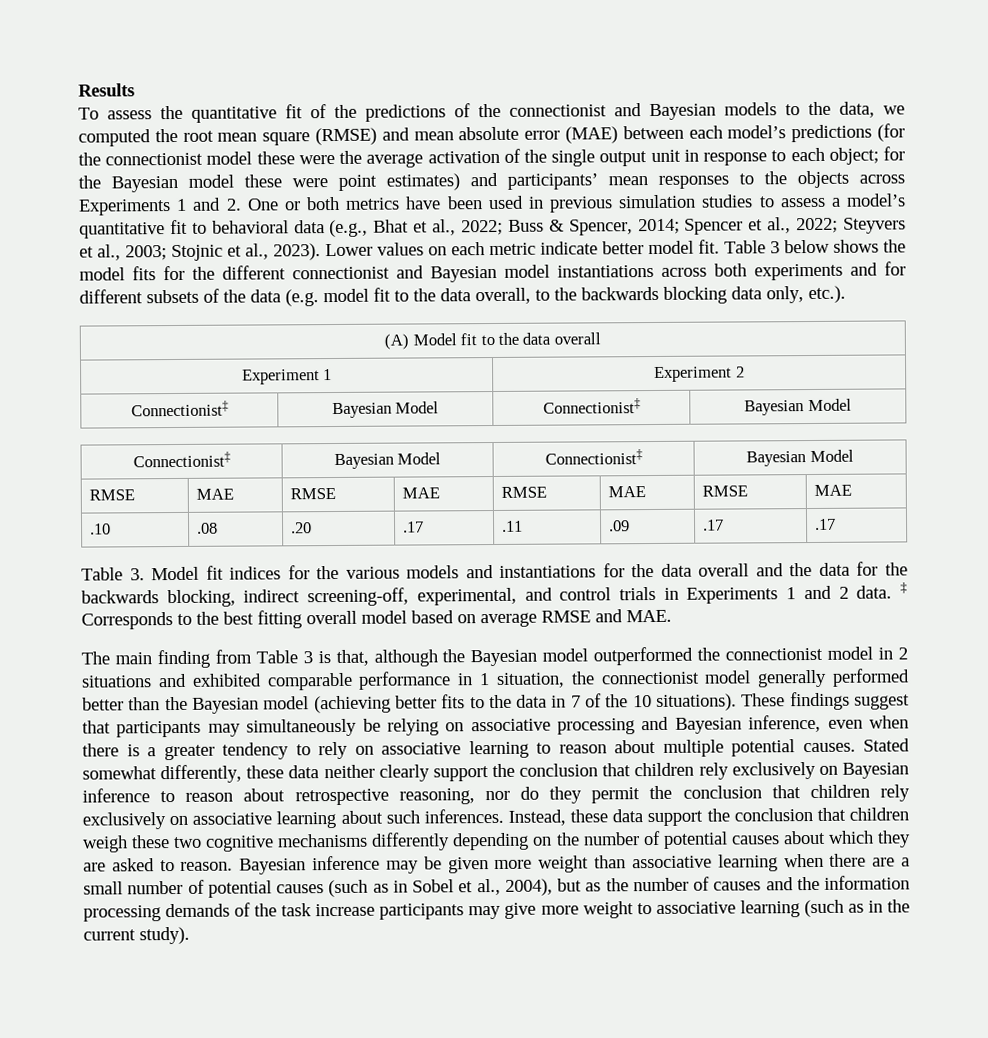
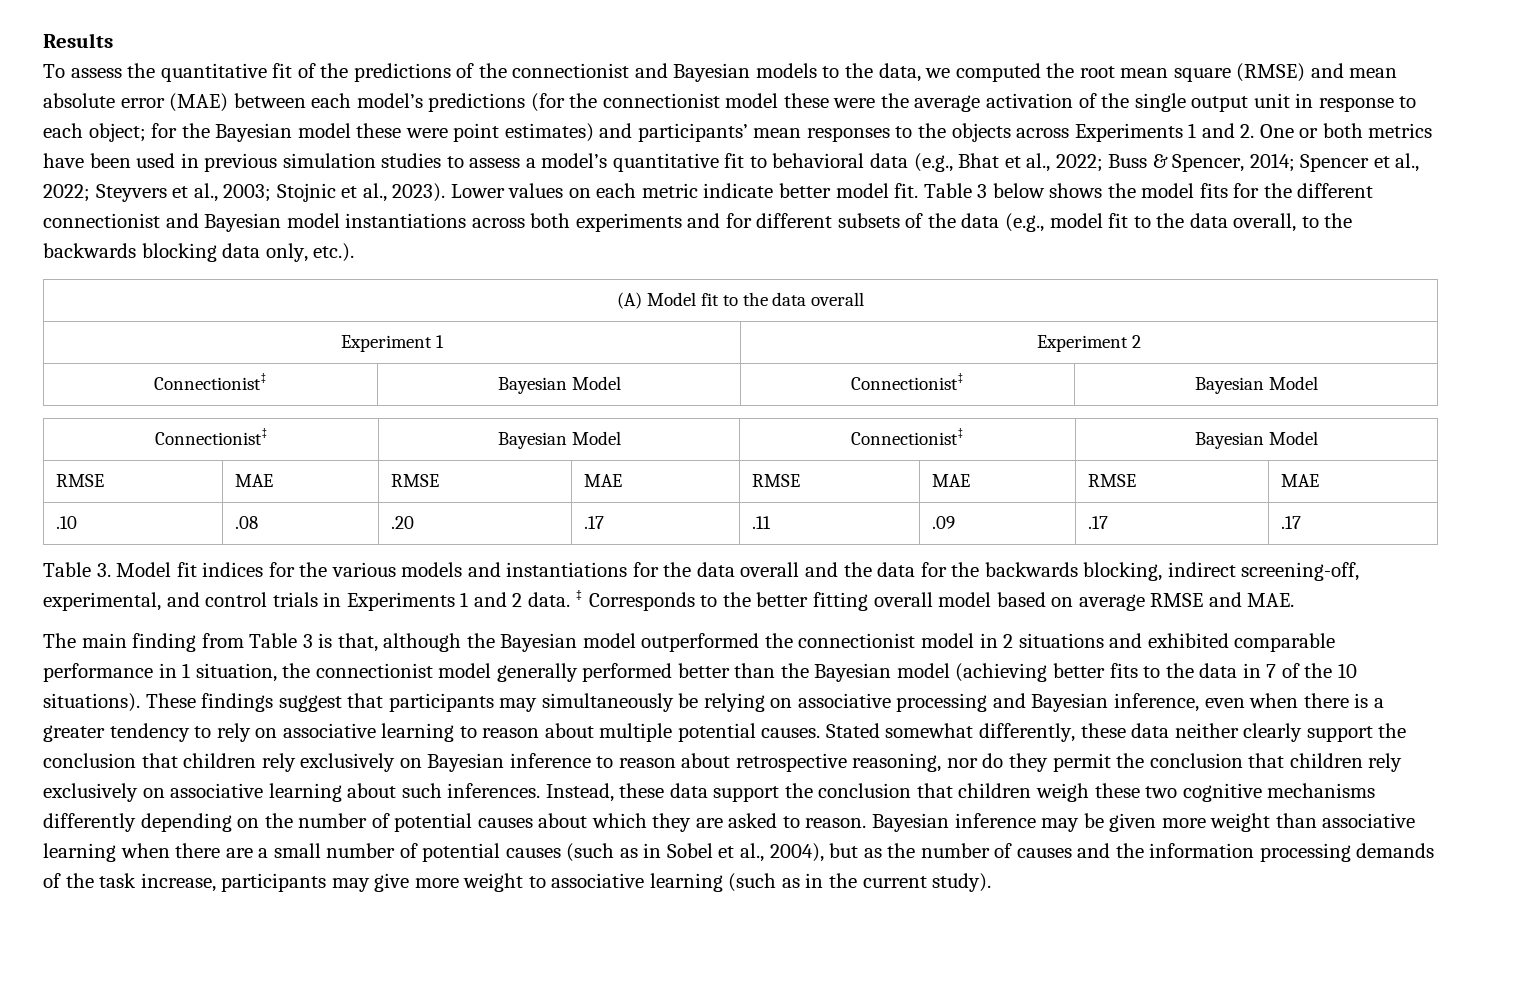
- Table 3 below shows the model fits for the different connectionist and Bayesian model instantiations across both experiments and for different subsets of the data (e.g. model fit to the data overall, to the backwards blocking data only, etc.).
+ Table 3 below shows the model fits for the different connectionist and Bayesian model instantiations across both experiments and for different subsets of the data (e.g., model fit to the data overall, to the backwards blocking data only, etc.).
- ‡ Corresponds to the best fitting overall model based on average RMSE and MAE.
+ ‡ Corresponds to the better fitting overall model based on average RMSE and MAE.
- Bayesian inference may be given more weight than associative learning when there are a small number of potential causes (such as in Sobel et al., 2004), but as the number of causes and the information processing demands of the task increase participants may give more weight to associative learning (such as in the current study).
+ Bayesian inference may be given more weight than associative learning when there are a small number of potential causes (such as in Sobel et al., 2004), but as the number of causes and the information processing demands of the task increase, participants may give more weight to associative learning (such as in the current study).

